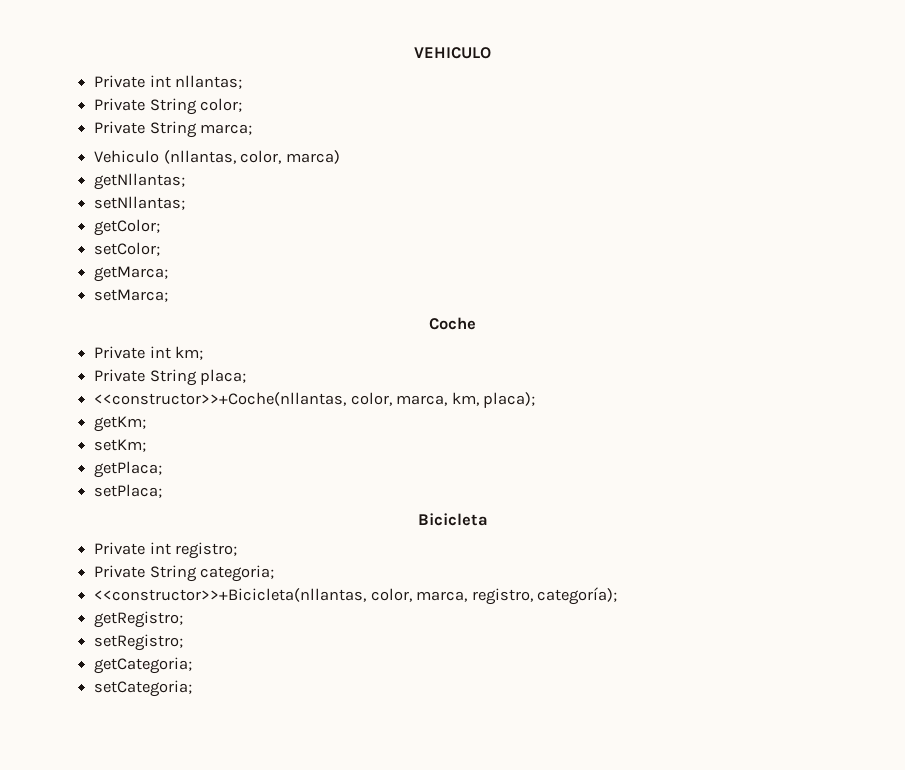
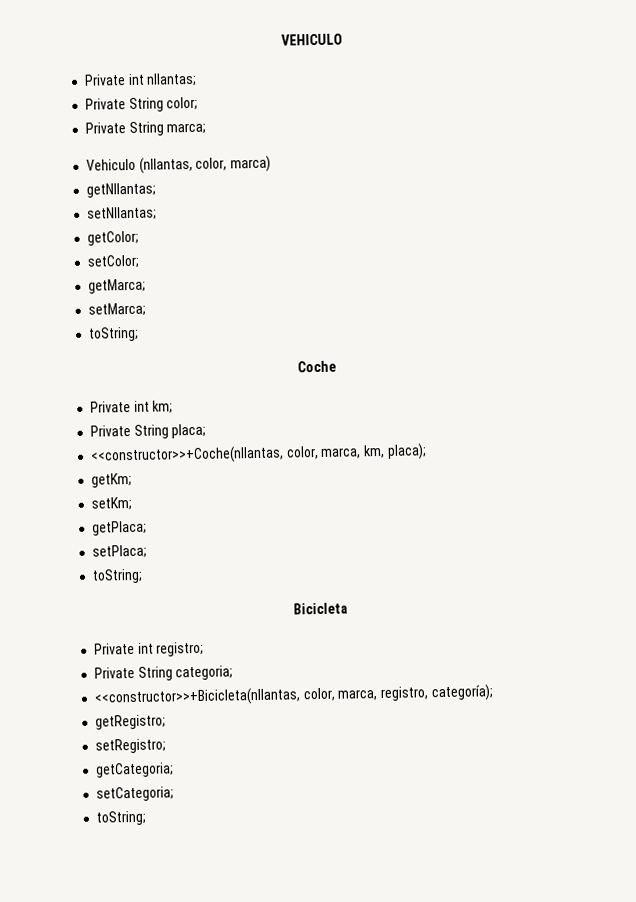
  setMarca;
+ toString;
  setPlaca;
+ toString;
  setCategoria;
+ toString;

